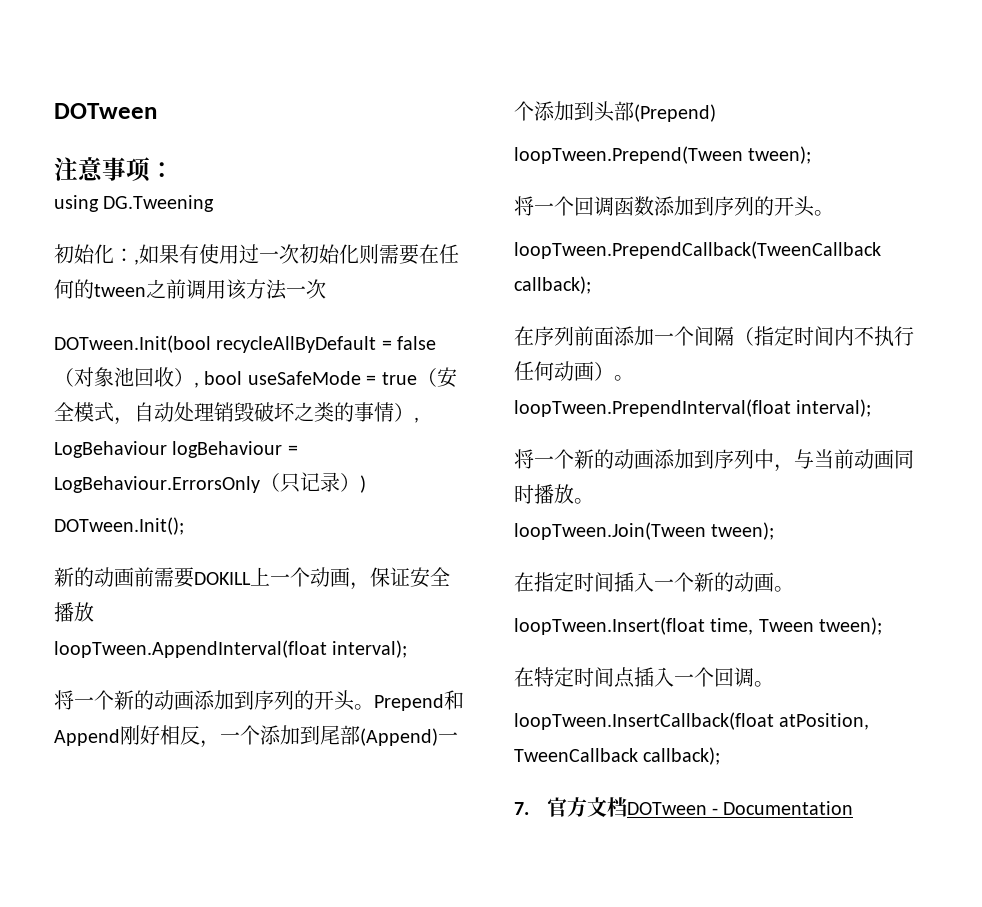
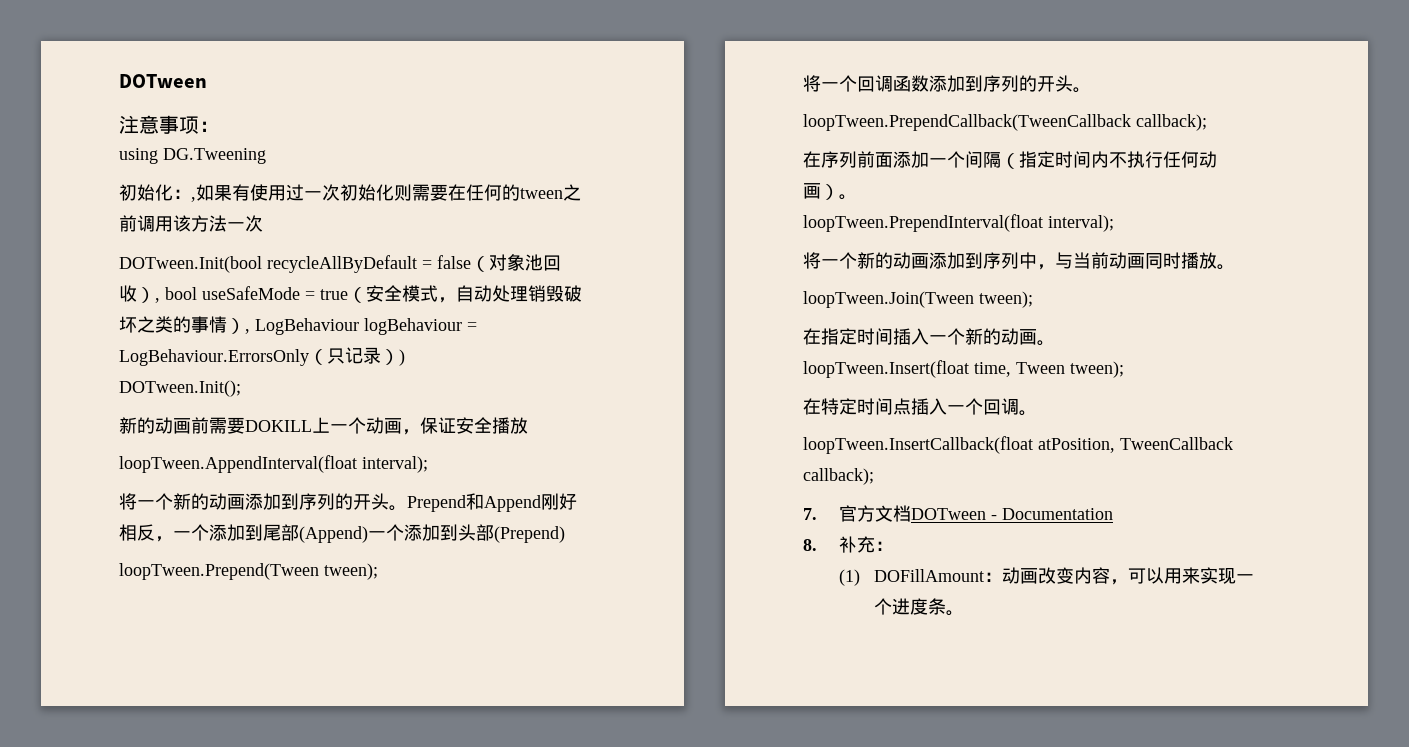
+ 8.补充：
+ (1) DOFillAmount：动画改变内容，可以用来实现一个进度条。

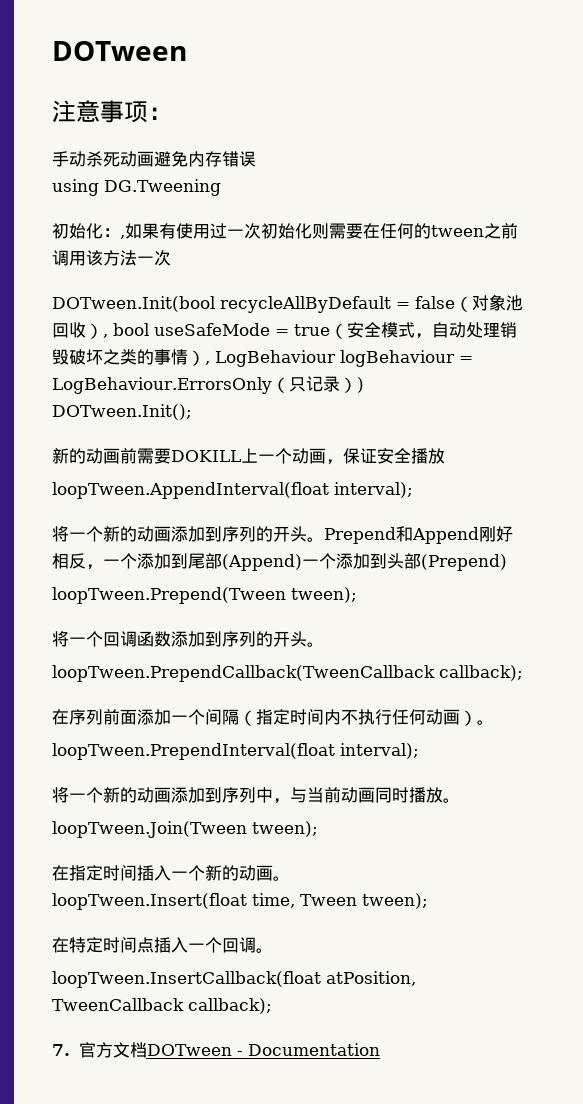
+ 手动杀死动画避免内存错误
- 8.补充：
- (1) DOFillAmount：动画改变内容，可以用来实现一个进度条。

